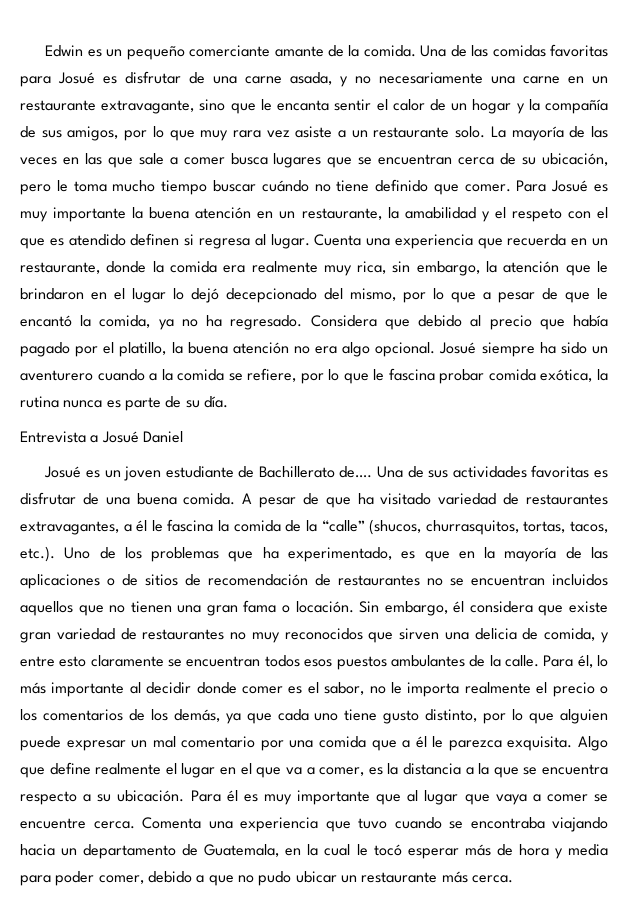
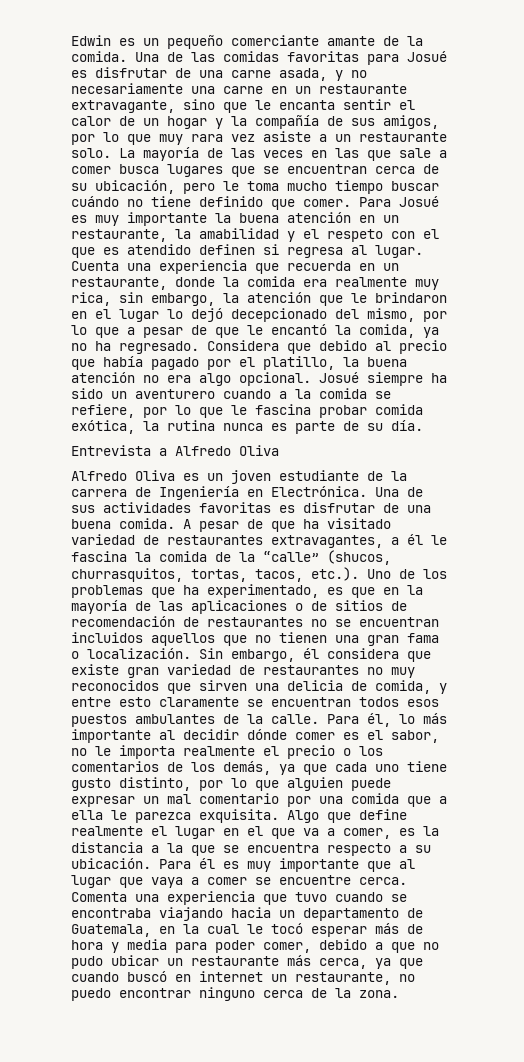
- Entrevista a Josué Daniel
- Josué es un joven estudiante de Bachillerato de….
+ Entrevista a Alfredo Oliva
+ Alfredo Oliva es un joven estudiante de la carrera de Ingeniería en Electrónica.
- A pesar de que ha visitado variedad de restaurantes extravagantes, a él le fascina la comida de la “calle” (shucos, churrasquitos, tortas, tacos, etc.). Uno de los problemas que ha experimentado, es que en la mayoría de las aplicaciones o de sitios de recomendación de restaurantes no se encuentran incluidos aquellos que no tienen una gran fama o locación.
+ A pesar de que ha visitado variedad de restaurantes extravagantes, a él le fascina la comida de la “calle” (shucos, churrasquitos, tortas, tacos, etc.). Uno de los problemas que ha experimentado, es que en la mayoría de las aplicaciones o de sitios de recomendación de restaurantes no se encuentran incluidos aquellos que no tienen una gran fama o localización.
- Para él, lo más importante al decidir donde comer es el sabor, no le importa realmente el precio o los comentarios de los demás, ya que cada uno tiene gusto distinto, por lo que alguien puede expresar un mal comentario por una comida que a él le parezca exquisita.
+ Para él, lo más importante al decidir dónde comer es el sabor, no le importa realmente el precio o los comentarios de los demás, ya que cada uno tiene gusto distinto, por lo que alguien puede expresar un mal comentario por una comida que a ella le parezca exquisita.
- Comenta una experiencia que tuvo cuando se encontraba viajando hacia un departamento de Guatemala, en la cual le tocó esperar más de hora y media para poder comer, debido a que no pudo ubicar un restaurante más cerca.
+ Comenta una experiencia que tuvo cuando se encontraba viajando hacia un departamento de Guatemala, en la cual le tocó esperar más de hora y media para poder comer, debido a que no pudo ubicar un restaurante más cerca, ya que cuando buscó en internet un restaurante, no puedo encontrar ninguno cerca de la zona.

